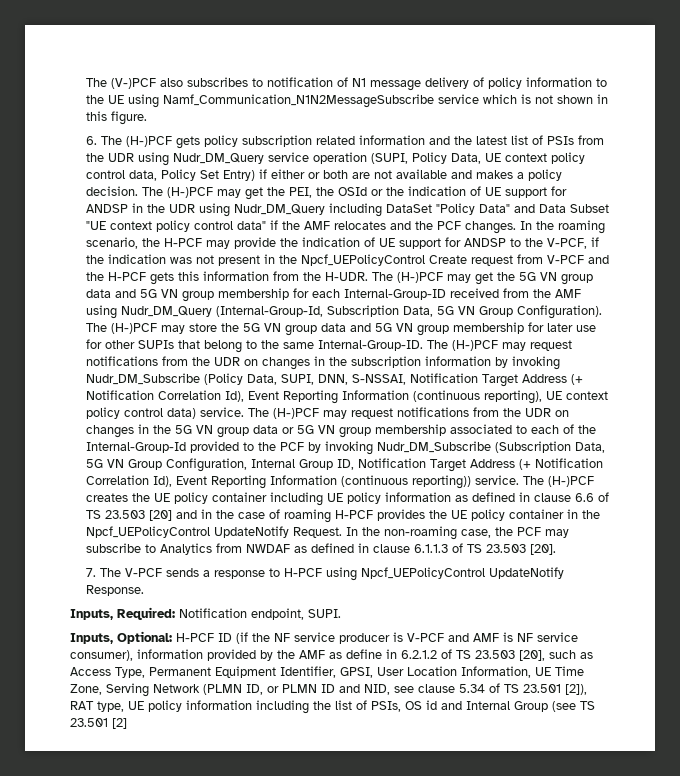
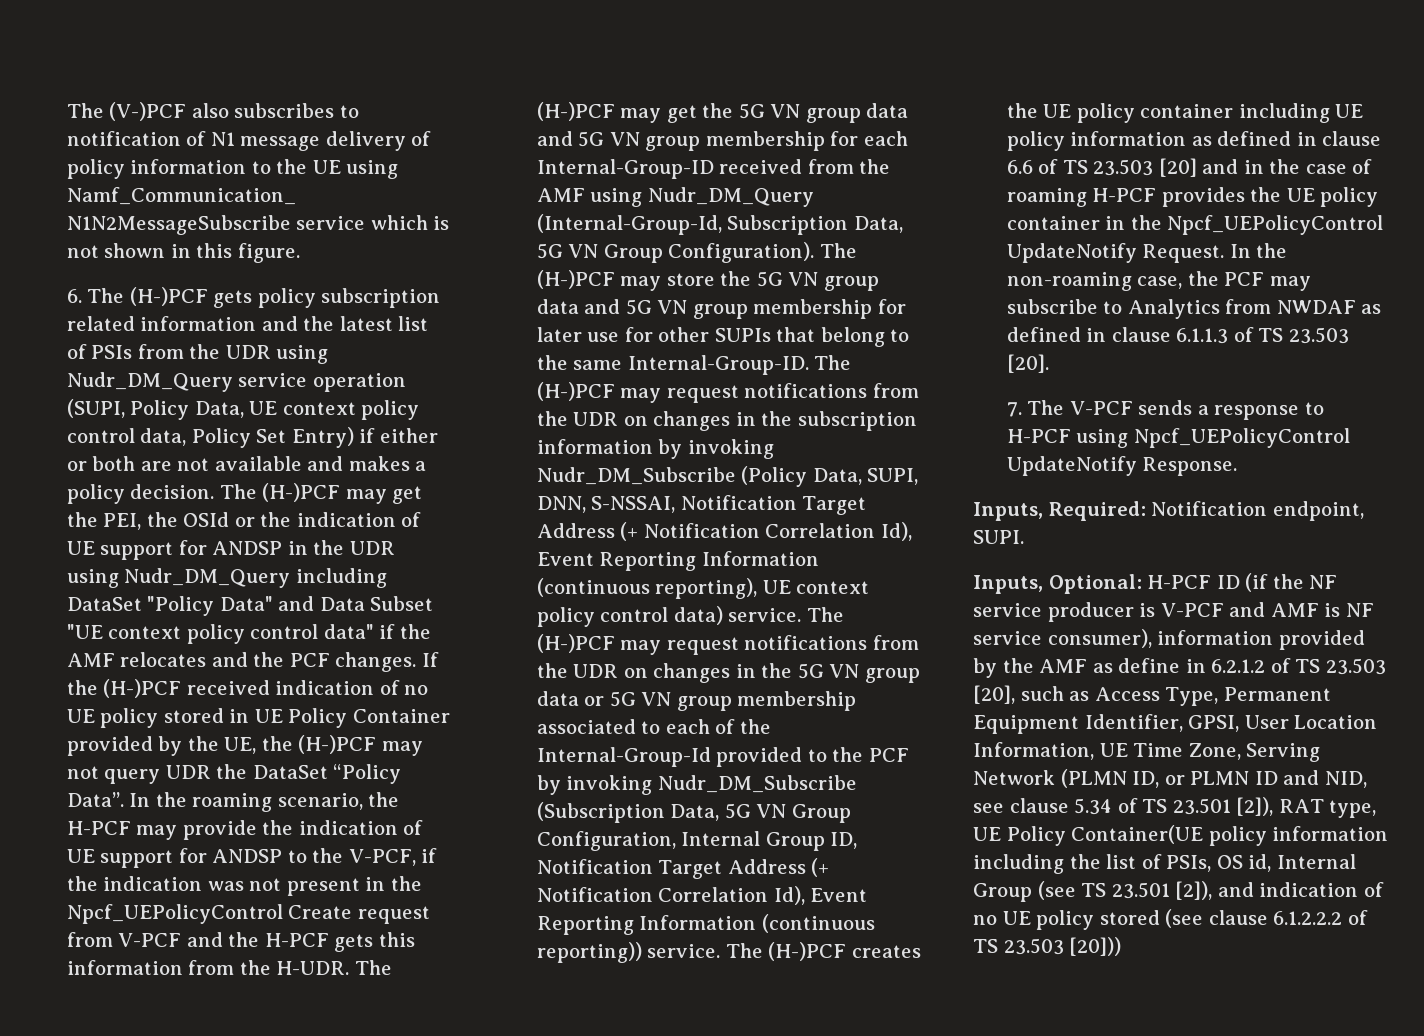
+ If the (H-)PCF received indication of no UE policy stored in UE Policy Container provided by the UE, the (H-)PCF may not query UDR the DataSet “Policy Data”.
- H-PCF ID (if the NF service producer is V-PCF and AMF is NF service consumer), information provided by the AMF as define in 6.2.1.2 of TS 23.503 [20], such as Access Type, Permanent Equipment Identifier, GPSI, User Location Information, UE Time Zone, Serving Network (PLMN ID, or PLMN ID and NID, see clause 5.34 of TS 23.501 [2]), RAT type, UE policy information including the list of PSIs, OS id and Internal Group (see TS 23.501 [2]
+ H-PCF ID (if the NF service producer is V-PCF and AMF is NF service consumer), information provided by the AMF as define in 6.2.1.2 of TS 23.503 [20], such as Access Type, Permanent Equipment Identifier, GPSI, User Location Information, UE Time Zone, Serving Network (PLMN ID, or PLMN ID and NID, see clause 5.34 of TS 23.501 [2]), RAT type, UE Policy Container(UE policy information including the list of PSIs, OS id, Internal Group (see TS 23.501 [2]), and indication of no UE policy stored (see clause 6.1.2.2.2 of TS 23.503 [20]))

